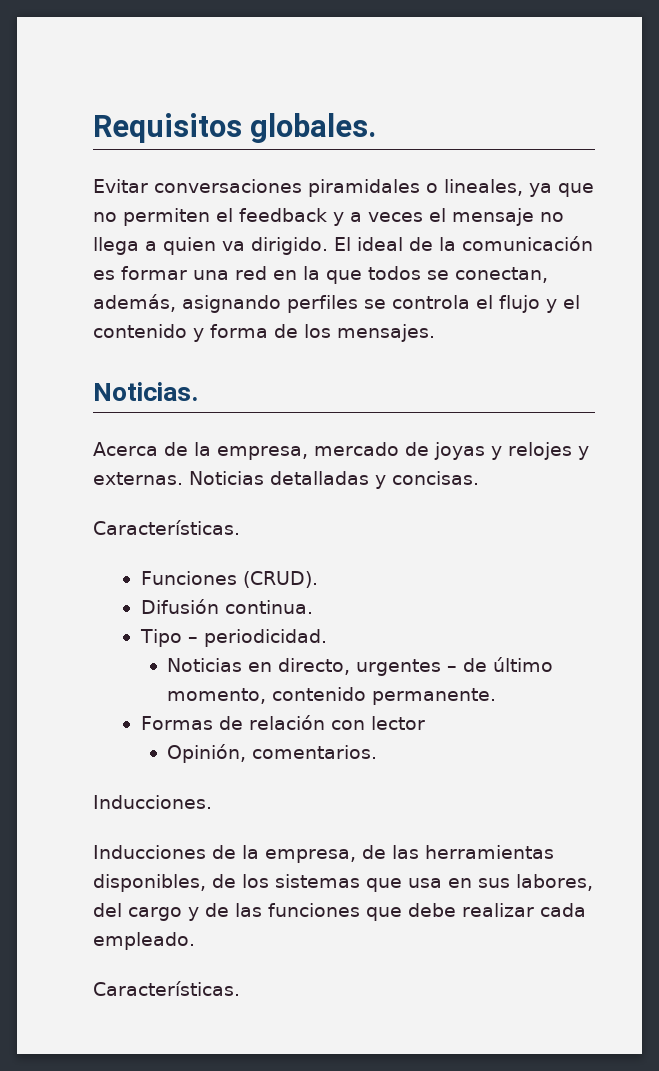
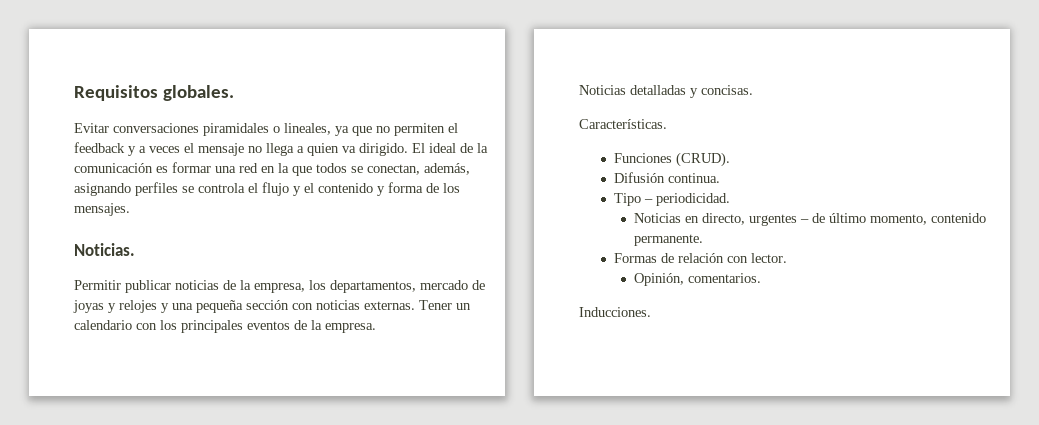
- Acerca de la empresa, mercado de joyas y relojes y externas. Noticias detalladas y concisas.
+ Permitir publicar noticias de la empresa, los departamentos, mercado de joyas y relojes y una pequeña sección con noticias externas. Tener un calendario con los principales eventos de la empresa.
+ Noticias detalladas y concisas.
- Formas de relación con lector
+ Formas de relación con lector.
- Inducciones de la empresa, de las herramientas disponibles, de los sistemas que usa en sus labores, del cargo y de las funciones que debe realizar cada empleado.
- Características.

